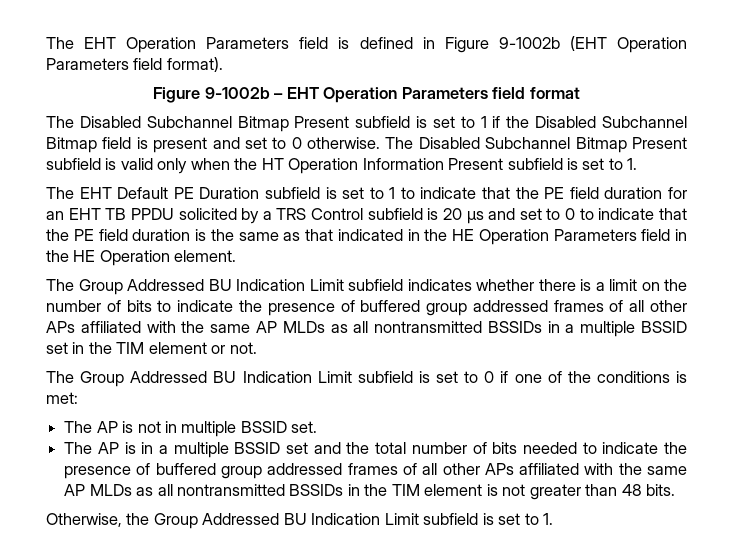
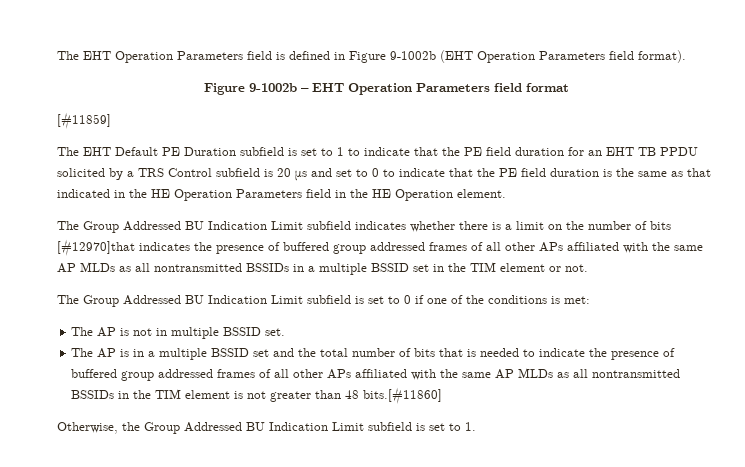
- The Disabled Subchannel Bitmap Present subfield is set to 1 if the Disabled Subchannel Bitmap field is present and set to 0 otherwise. The Disabled Subchannel Bitmap Present subfield is valid only when the HT Operation Information Present subfield is set to 1.
+ [#11859]
- The Group Addressed BU Indication Limit subfield indicates whether there is a limit on the number of bits to indicate the presence of buffered group addressed frames of all other APs affiliated with the same AP MLDs as all nontransmitted BSSIDs in a multiple BSSID set in the TIM element or not.
+ The Group Addressed BU Indication Limit subfield indicates whether there is a limit on the number of bits [#12970]that indicates the presence of buffered group addressed frames of all other APs affiliated with the same AP MLDs as all nontransmitted BSSIDs in a multiple BSSID set in the TIM element or not.
- The AP is in a multiple BSSID set and the total number of bits needed to indicate the presence of buffered group addressed frames of all other APs affiliated with the same AP MLDs as all nontransmitted BSSIDs in the TIM element is not greater than 48 bits.
+ The AP is in a multiple BSSID set and the total number of bits that is needed to indicate the presence of buffered group addressed frames of all other APs affiliated with the same AP MLDs as all nontransmitted BSSIDs in the TIM element is not greater than 48 bits.[#11860]

